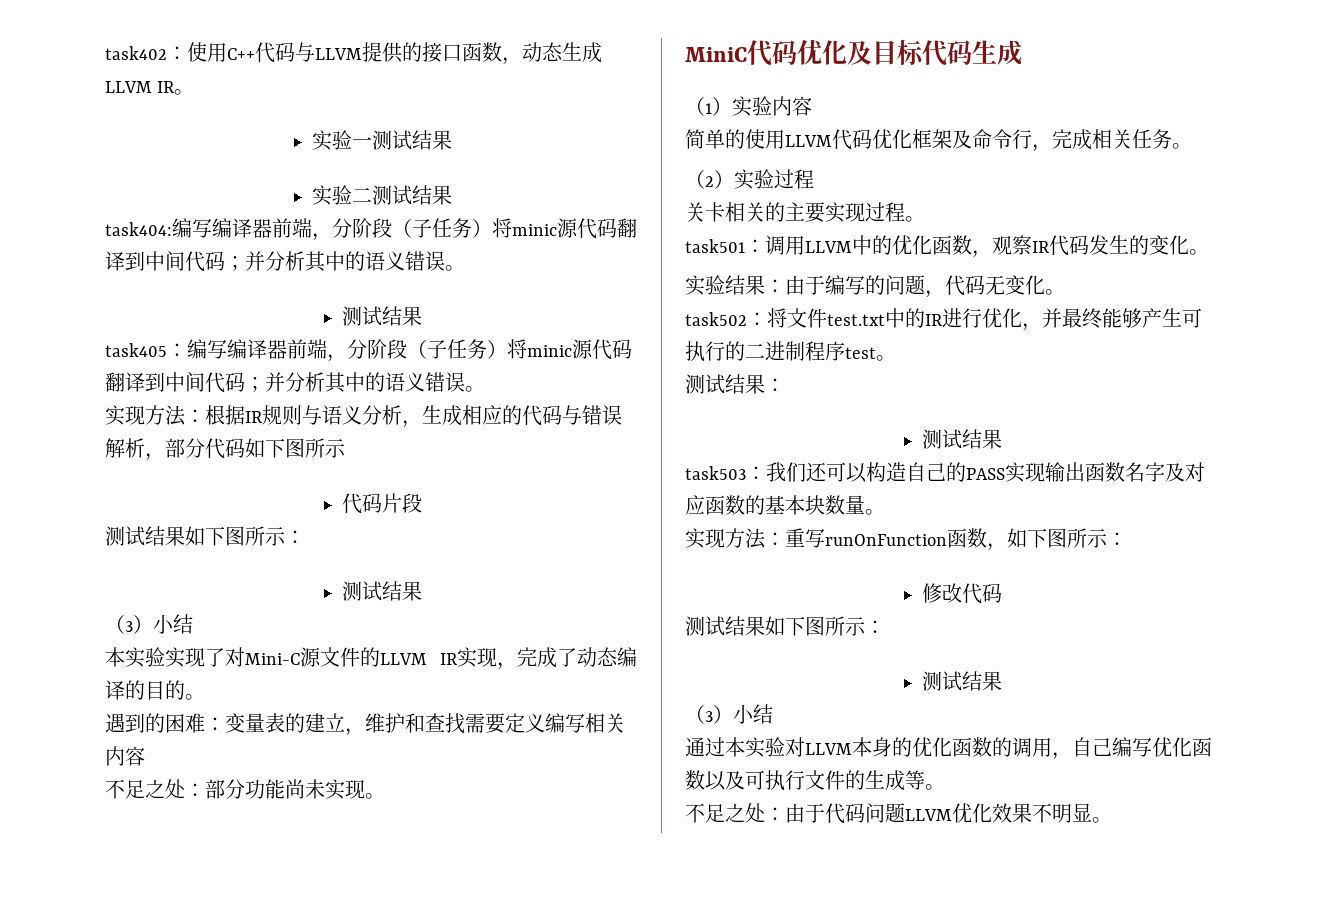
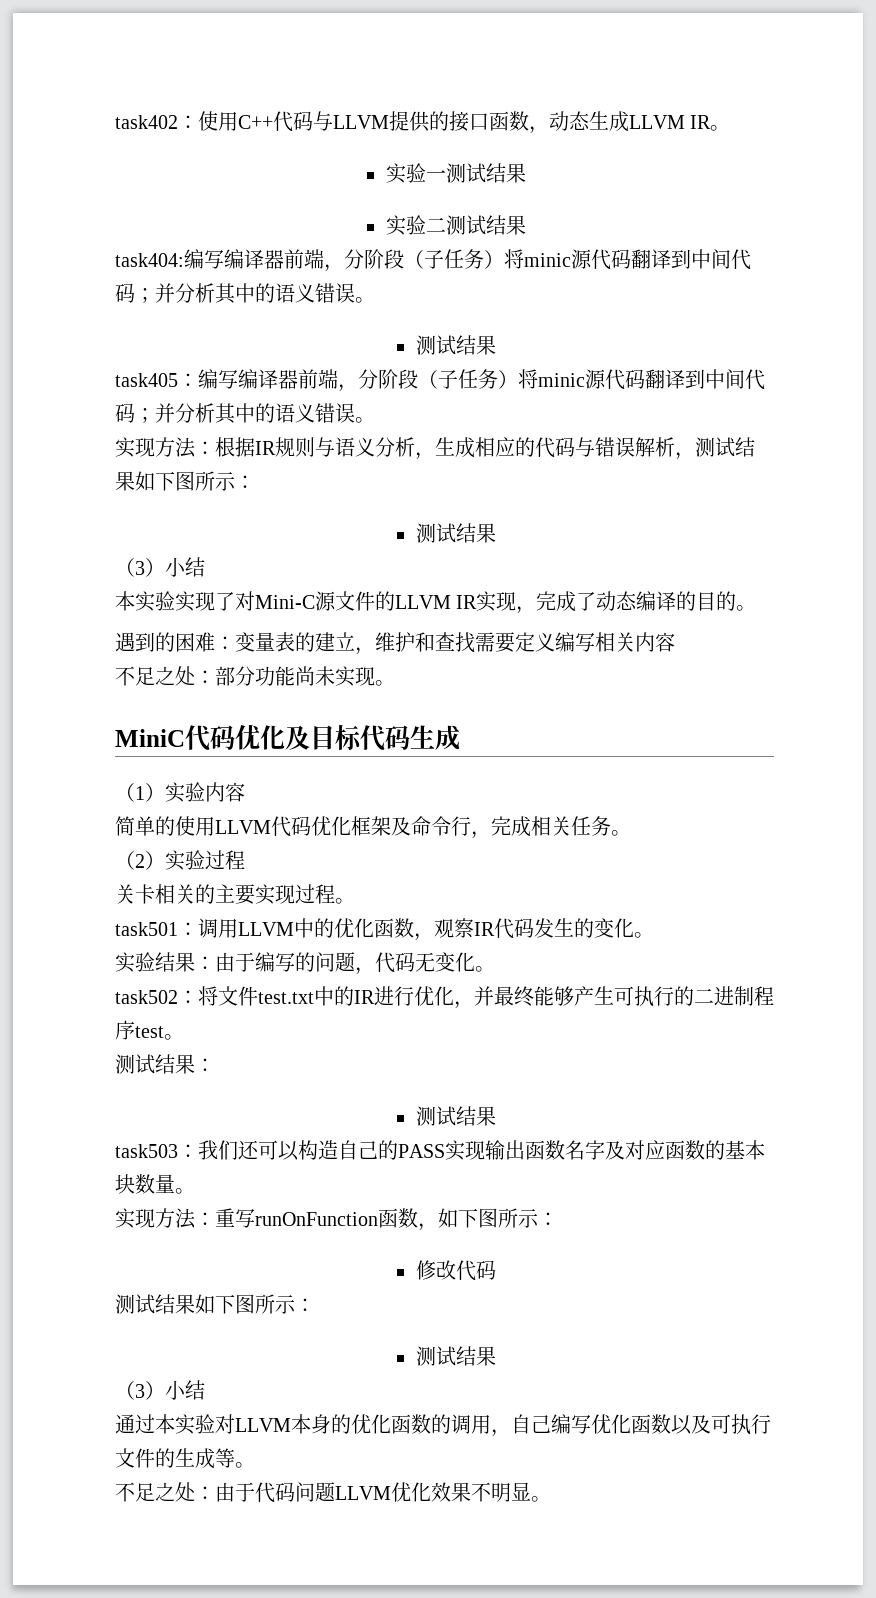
- 实现方法：根据IR规则与语义分析，生成相应的代码与错误解析，部分代码如下图所示
- 代码片段
- 测试结果如下图所示：
+ 实现方法：根据IR规则与语义分析，生成相应的代码与错误解析，测试结果如下图所示：

